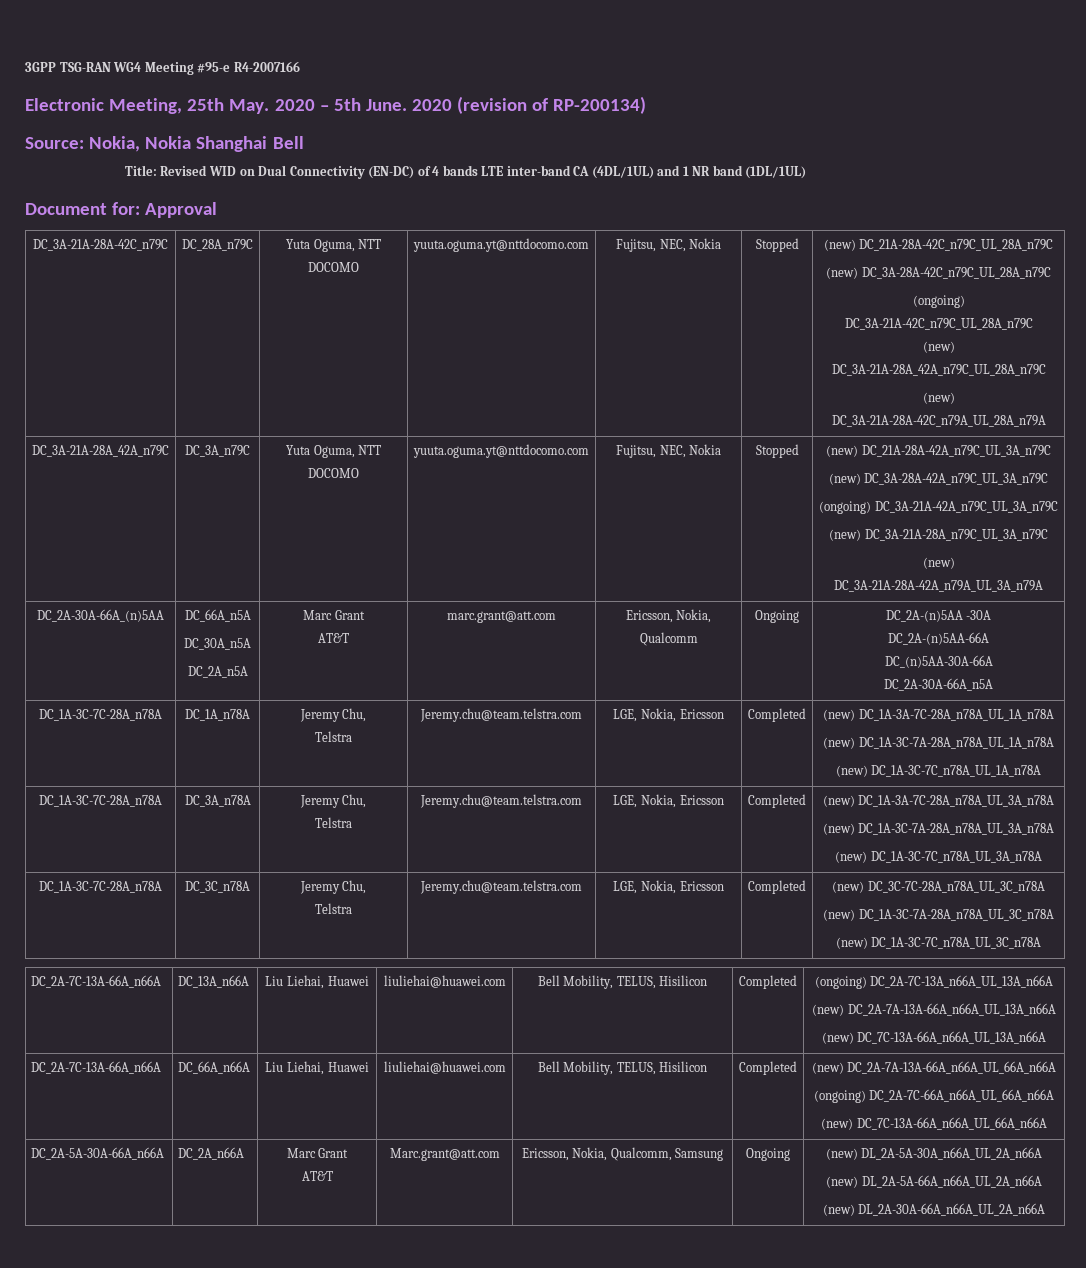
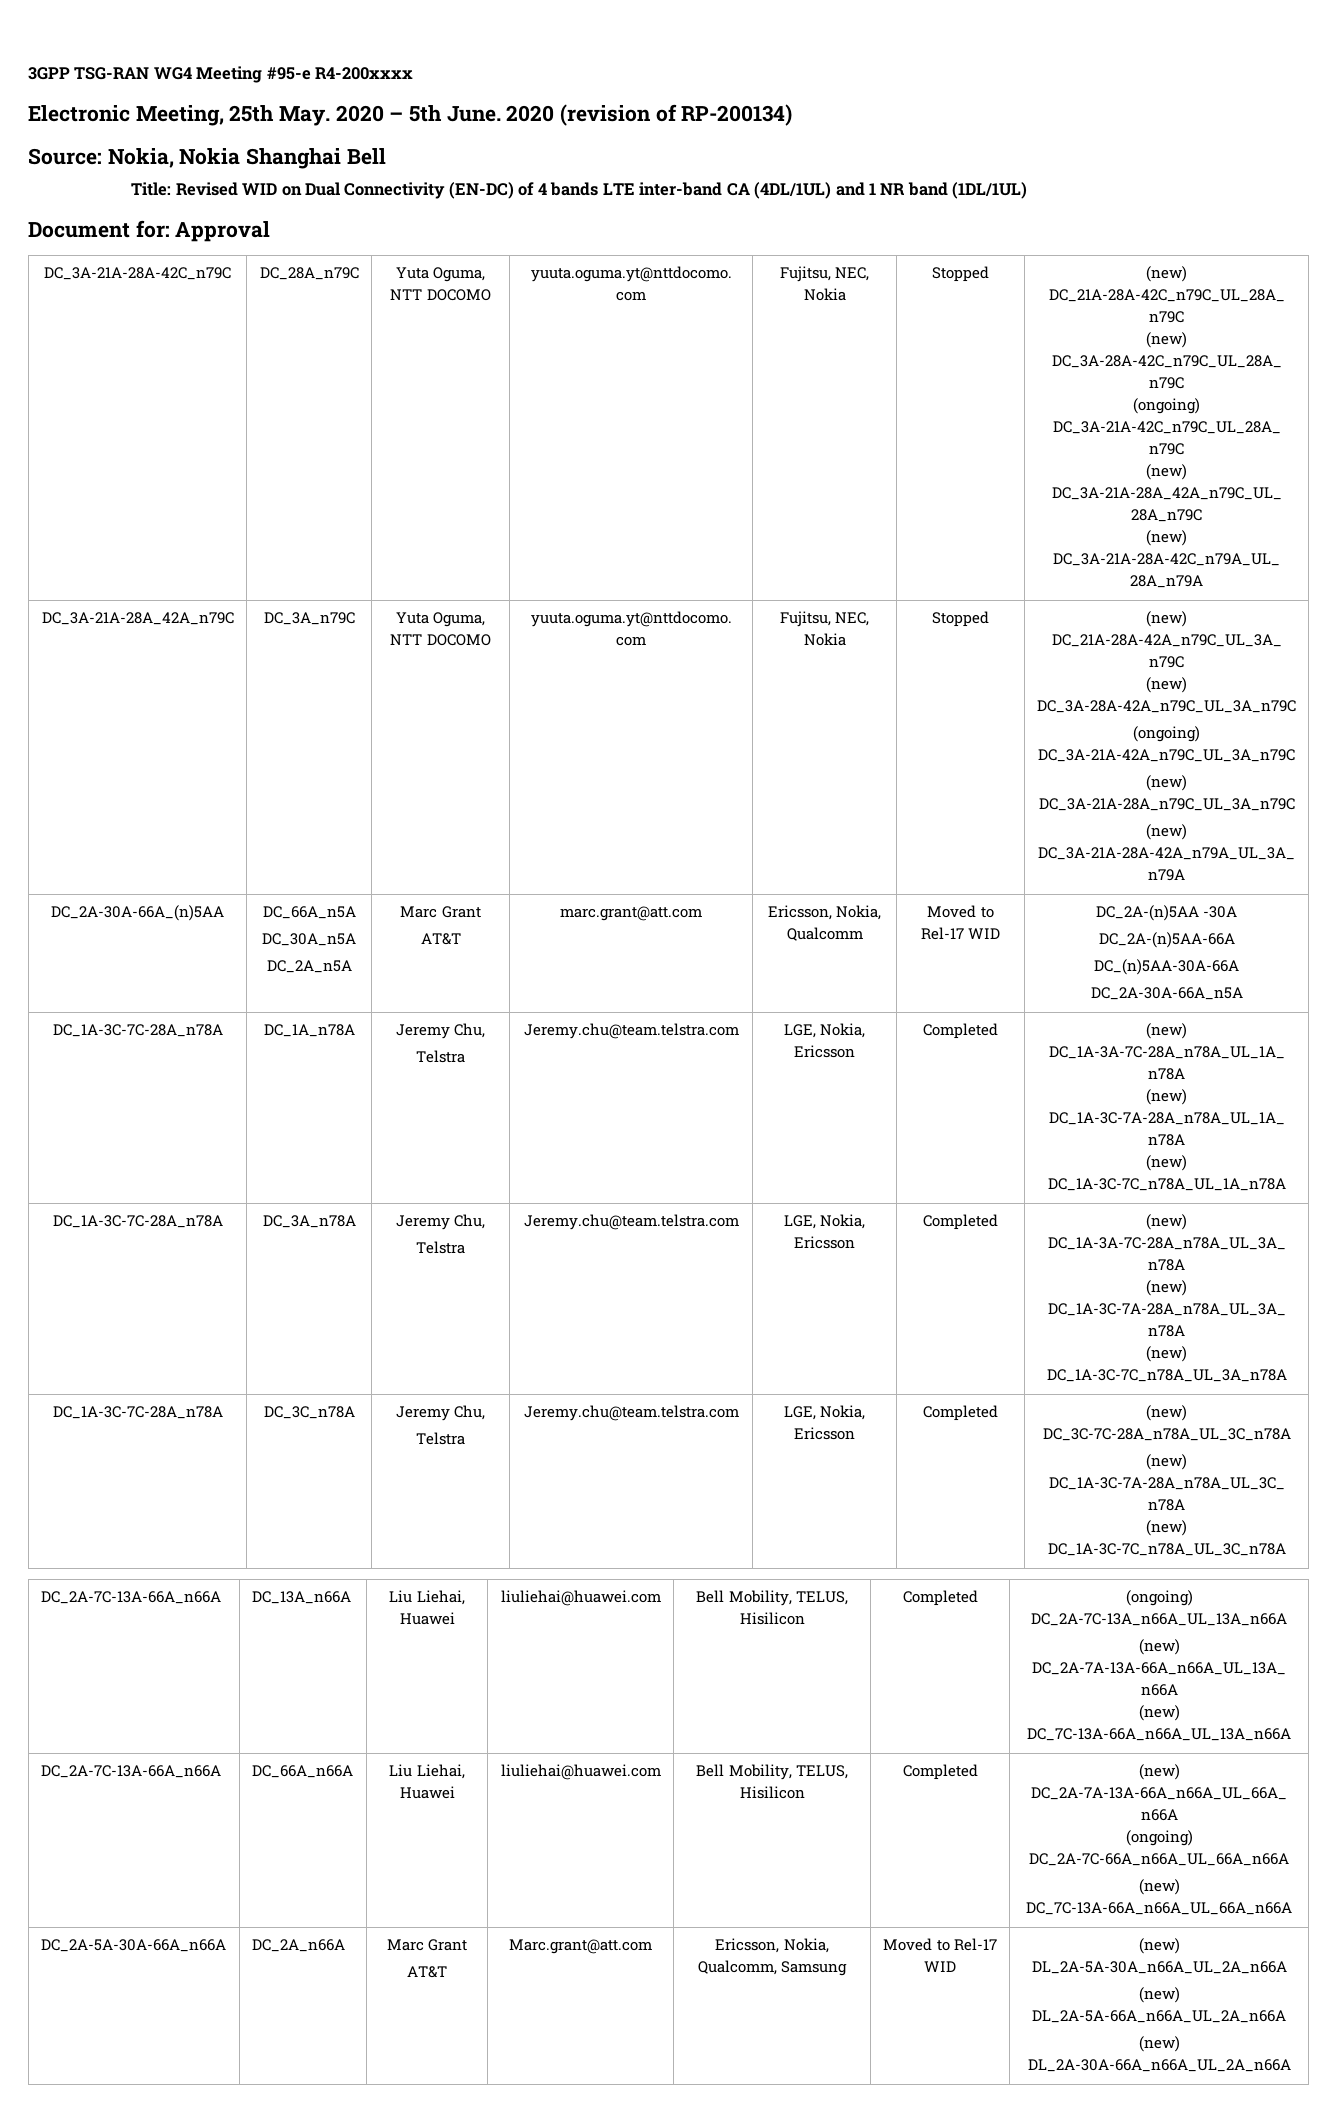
- 3GPP TSG-RAN WG4 Meeting #95-e R4-2007166
+ 3GPP TSG-RAN WG4 Meeting #95-e R4-200xxxx
  DC_2A-30A-66A_(n)5AA | DC_66A_n5A
  DC_30A_n5A
  DC_2A_n5A | Marc Grant
- AT&T | marc.grant@att.com | Ericsson, Nokia, Qualcomm | Ongoing | DC_2A-(n)5AA -30A
+ AT&T | marc.grant@att.com | Ericsson, Nokia, Qualcomm | Moved to Rel-17 WID | DC_2A-(n)5AA -30A
  DC_2A-5A-30A-66A_n66A | DC_2A_n66A | Marc Grant
- AT&T | Marc.grant@att.com | Ericsson, Nokia, Qualcomm, Samsung | Ongoing | (new) DL_2A-5A-30A_n66A_UL_2A_n66A
+ AT&T | Marc.grant@att.com | Ericsson, Nokia, Qualcomm, Samsung | Moved to Rel-17 WID | (new) DL_2A-5A-30A_n66A_UL_2A_n66A

